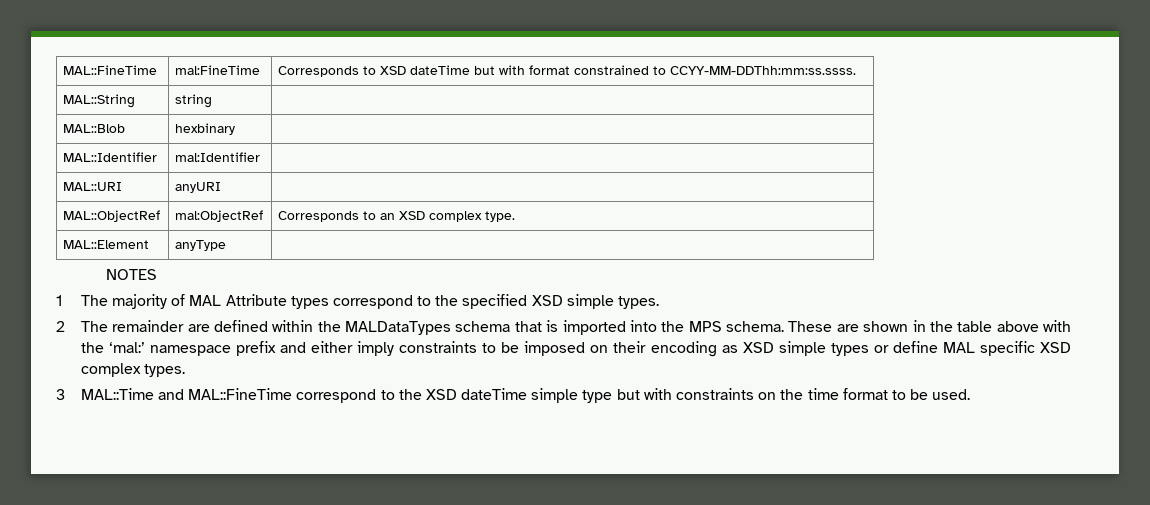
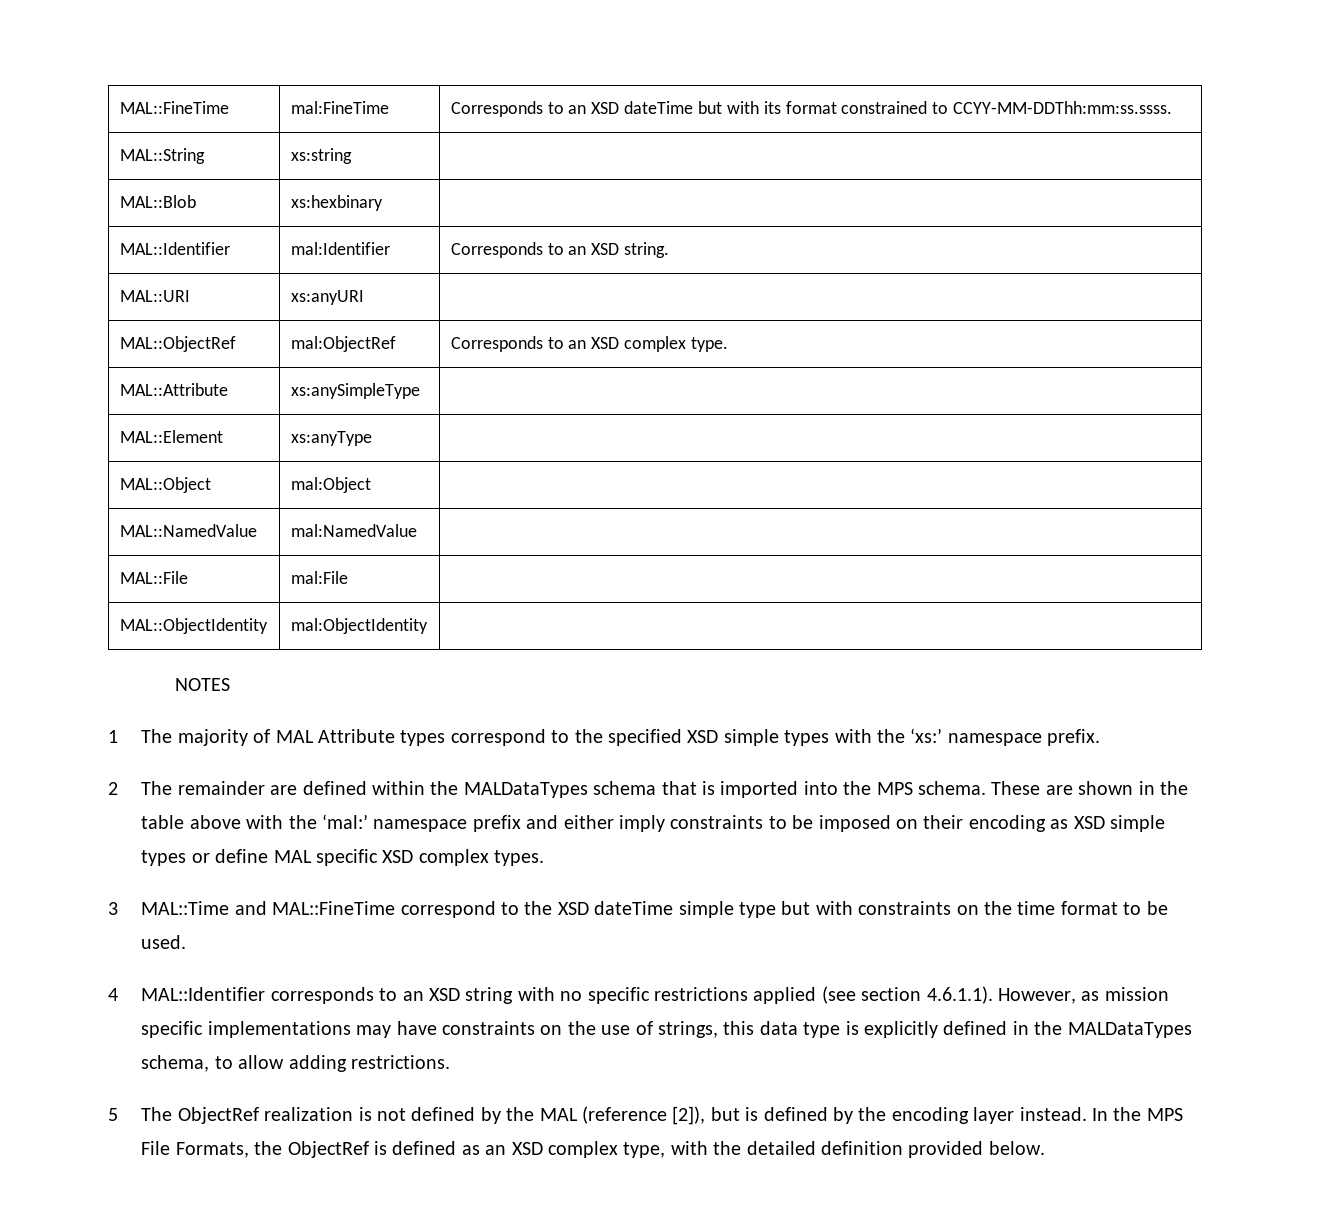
- MAL::FineTime | mal:FineTime | Corresponds to XSD dateTime but with format constrained to CCYY-MM-DDThh:mm:ss.ssss.
+ MAL::FineTime | mal:FineTime | Corresponds to an XSD dateTime but with its format constrained to CCYY-MM-DDThh:mm:ss.ssss.
- MAL::String | string |
+ MAL::String | xs:string |
- MAL::Blob | hexbinary |
+ MAL::Blob | xs:hexbinary |
- MAL::Identifier | mal:Identifier |
+ MAL::Identifier | mal:Identifier | Corresponds to an XSD string.
- MAL::URI | anyURI |
+ MAL::URI | xs:anyURI |
+ MAL::Attribute | xs:anySimpleType |
- MAL::Element | anyType |
+ MAL::Element | xs:anyType |
+ MAL::Object | mal:Object |
+ MAL::NamedValue | mal:NamedValue |
+ MAL::File | mal:File |
+ MAL::ObjectIdentity | mal:ObjectIdentity |
- 1 The majority of MAL Attribute types correspond to the specified XSD simple types.
+ 1 The majority of MAL Attribute types correspond to the specified XSD simple types with the ‘xs:’ namespace prefix.
+ 4 MAL::Identifier corresponds to an XSD string with no specific restrictions applied (see section 4.6.1.1). However, as mission specific implementations may have constraints on the use of strings, this data type is explicitly defined in the MALDataTypes schema, to allow adding restrictions.
+ 5 The ObjectRef realization is not defined by the MAL (reference [2]), but is defined by the encoding layer instead. In the MPS File Formats, the ObjectRef is defined as an XSD complex type, with the detailed definition provided below.

